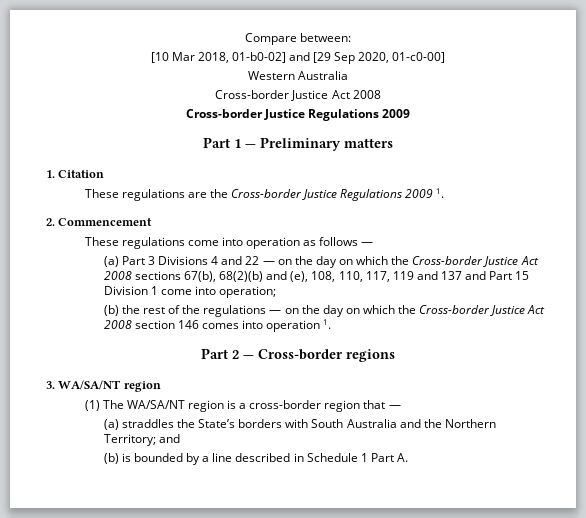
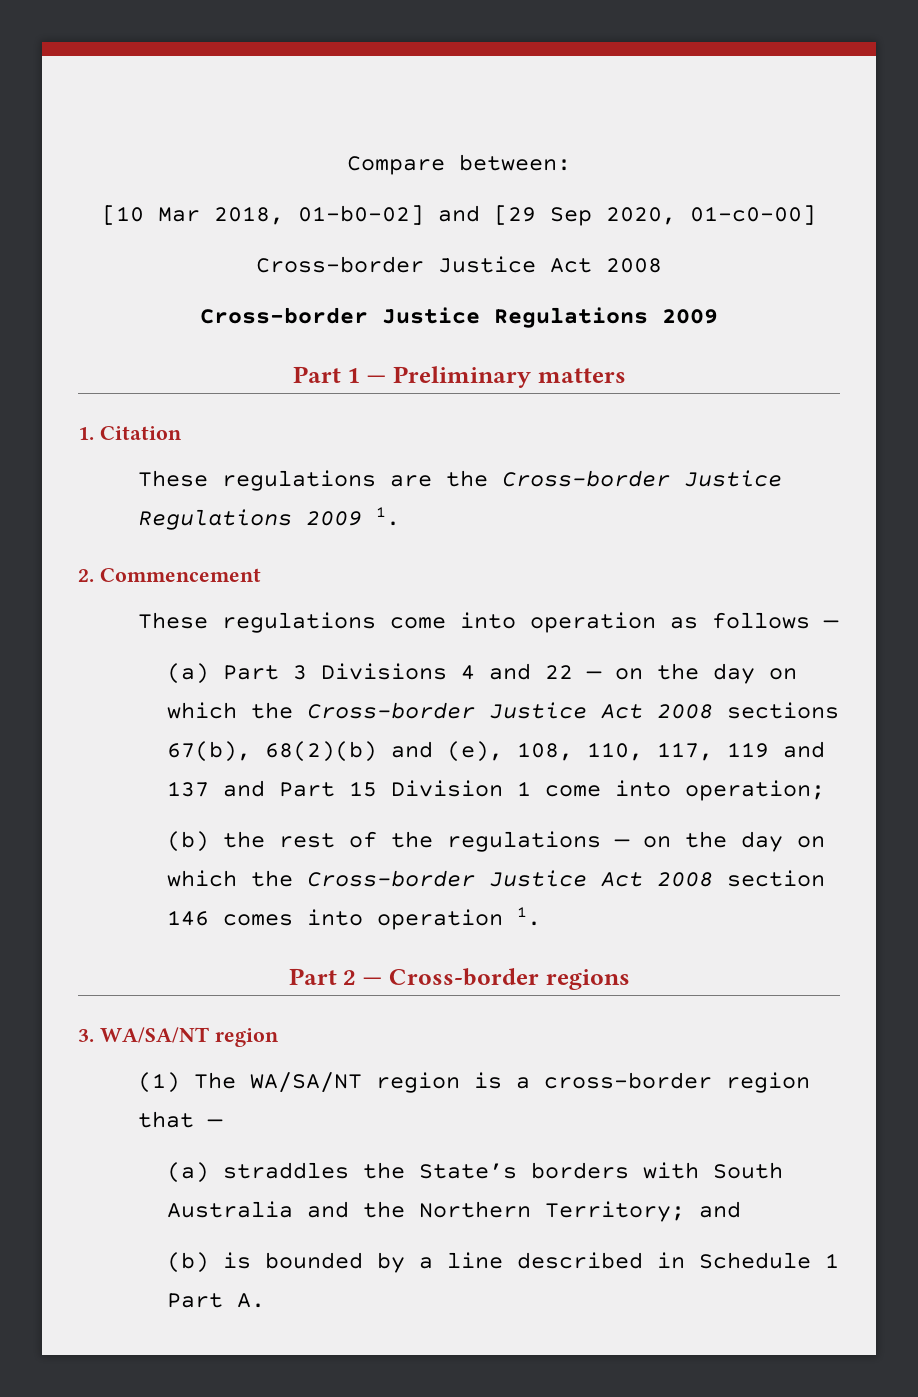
- Western Australia

